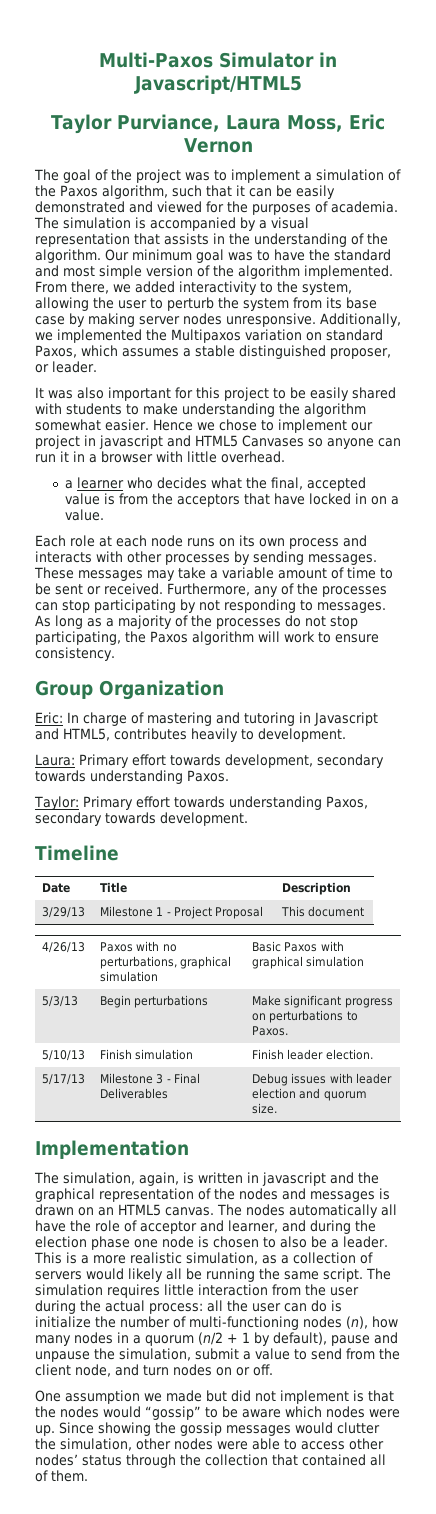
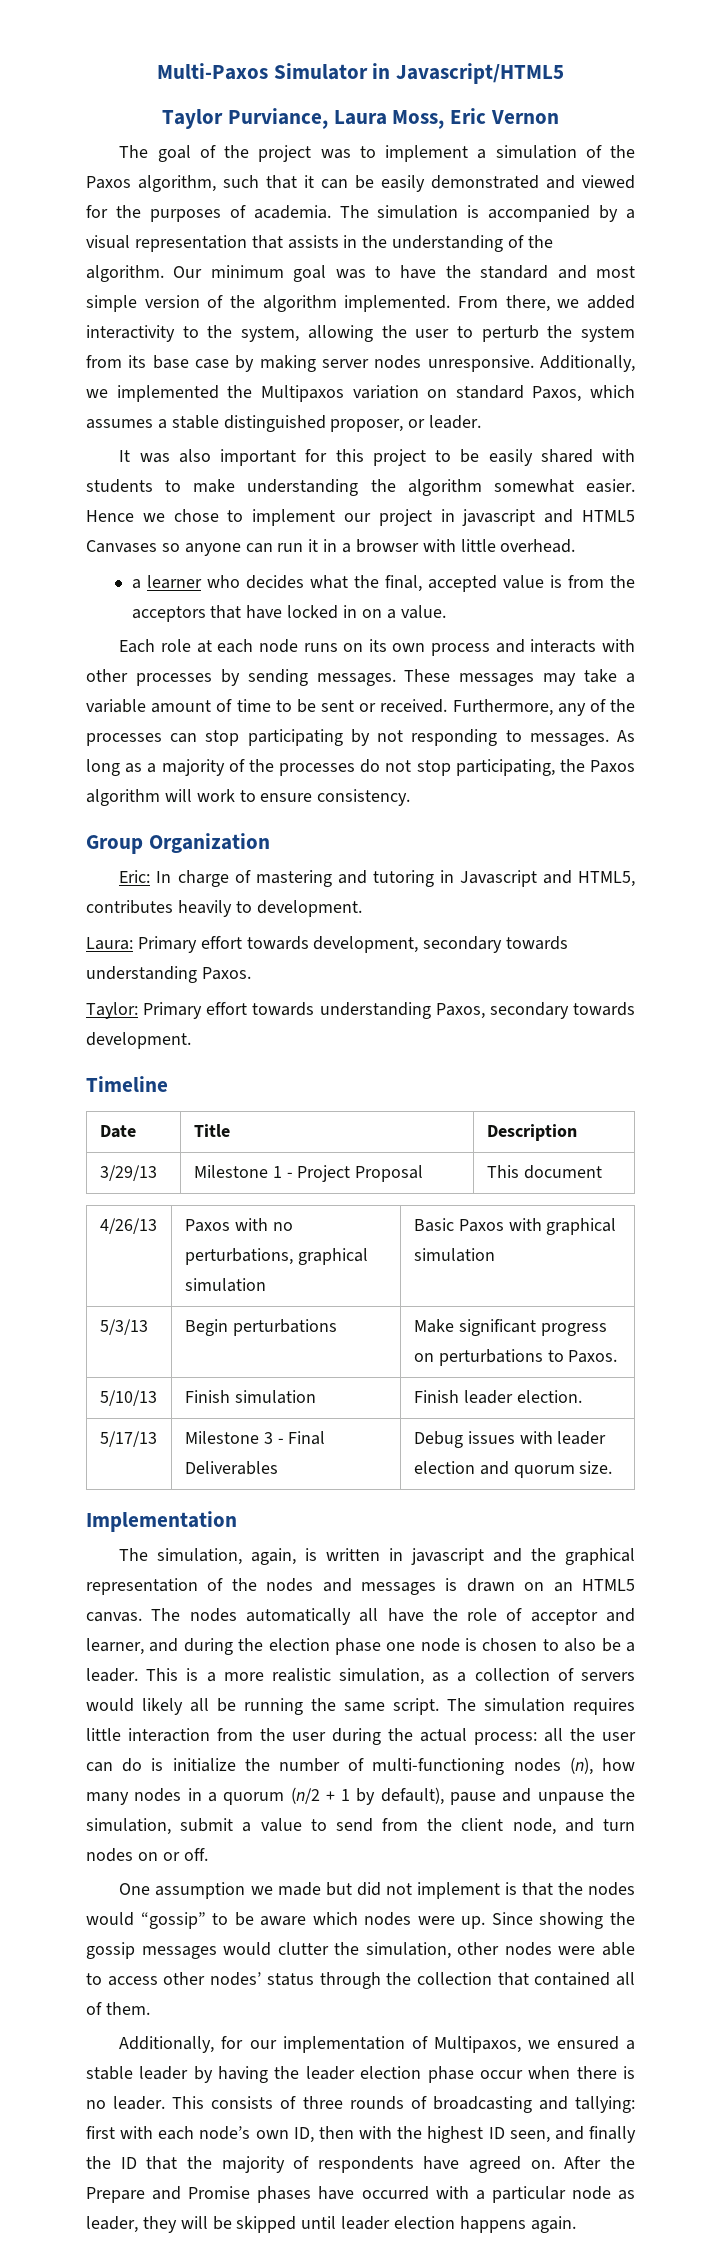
+ Additionally, for our implementation of Multipaxos, we ensured a stable leader by having the leader election phase occur when there is no leader. This consists of three rounds of broadcasting and tallying: first with each node’s own ID, then with the highest ID seen, and finally the ID that the majority of respondents have agreed on. After the Prepare and Promise phases have occurred with a particular node as leader, they will be skipped until leader election happens again.

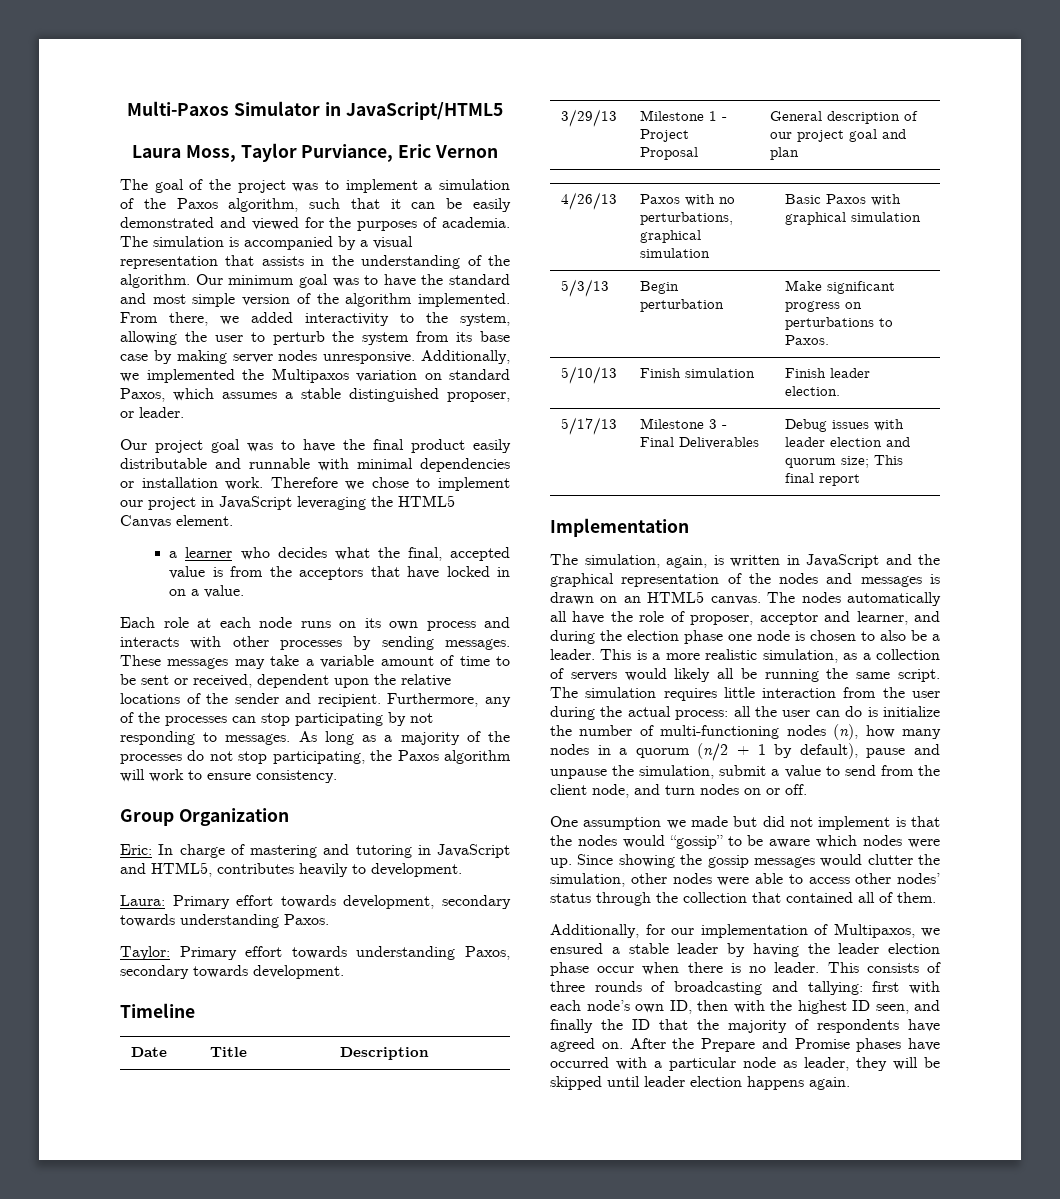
- Multi-Paxos Simulator in Javascript/HTML5
- Taylor Purviance, Laura Moss, Eric Vernon
+ Multi-Paxos Simulator in JavaScript/HTML5
+ Laura Moss, Taylor Purviance, Eric Vernon
- It was also important for this project to be easily shared with students to make understanding the algorithm somewhat easier. Hence we chose to implement our project in javascript and HTML5 Canvases so anyone can run it in a browser with little overhead.
+ Our project goal was to have the final product easily distributable and runnable with minimal dependencies or installation work. Therefore we chose to implement our project in JavaScript leveraging the HTML5 Canvas element.
- These messages may take a variable amount of time to be sent or received.
+ These messages may take a variable amount of time to be sent or received, dependent upon the relative locations of the sender and recipient.
- Eric: In charge of mastering and tutoring in Javascript and HTML5, contributes heavily to development.
+ Eric: In charge of mastering and tutoring in JavaScript and HTML5, contributes heavily to development.
- 3/29/13 | Milestone 1 - Project Proposal | This document
+ 3/29/13 | Milestone 1 - Project Proposal | General description of our project goal and plan
- 5/3/13 | Begin perturbations | Make significant progress on perturbations to Paxos.
+ 5/3/13 | Begin perturbation | Make significant progress on perturbations to Paxos.
- 5/17/13 | Milestone 3 - Final Deliverables | Debug issues with leader election and quorum size.
+ 5/17/13 | Milestone 3 - Final Deliverables | Debug issues with leader election and quorum size; This final report
- The simulation, again, is written in javascript and the graphical representation of the nodes and messages is drawn on an HTML5 canvas.
+ The simulation, again, is written in JavaScript and the graphical representation of the nodes and messages is drawn on an HTML5 canvas.
- The nodes automatically all have the role of acceptor and learner, and during the election phase one node is chosen to also be a leader.
+ The nodes automatically all have the role of proposer, acceptor and learner, and during the election phase one node is chosen to also be a leader.

